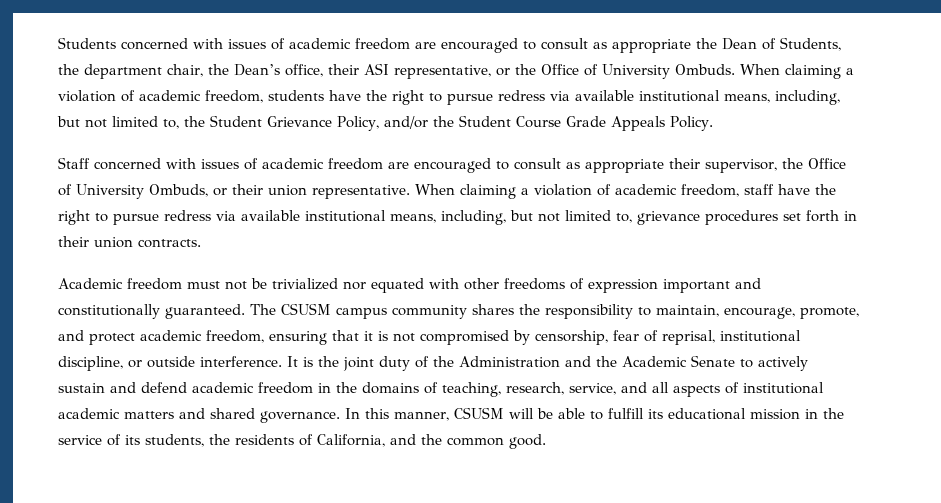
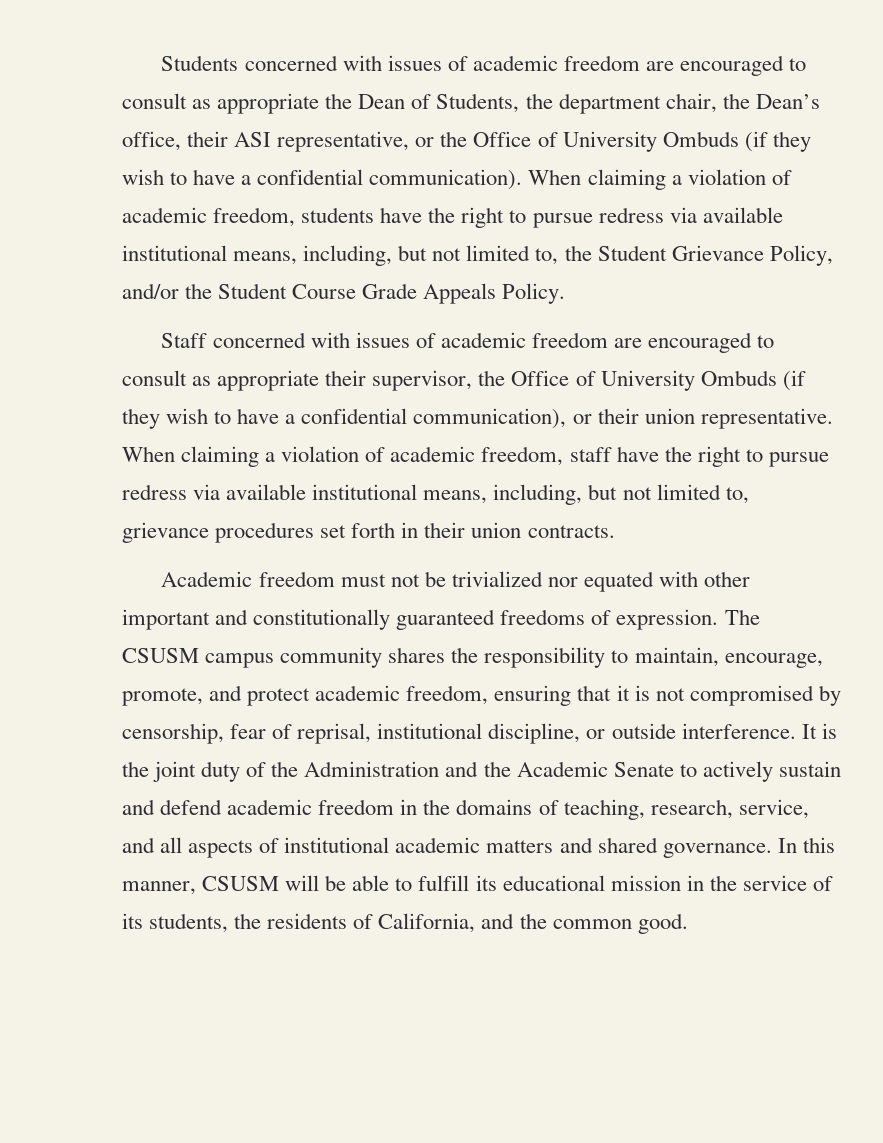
- Students concerned with issues of academic freedom are encouraged to consult as appropriate the Dean of Students, the department chair, the Dean’s office, their ASI representative, or the Office of University Ombuds.
+ Students concerned with issues of academic freedom are encouraged to consult as appropriate the Dean of Students, the department chair, the Dean’s office, their ASI representative, or the Office of University Ombuds (if they wish to have a confidential communication).
- Staff concerned with issues of academic freedom are encouraged to consult as appropriate their supervisor, the Office of University Ombuds, or their union representative.
+ Staff concerned with issues of academic freedom are encouraged to consult as appropriate their supervisor, the Office of University Ombuds (if they wish to have a confidential communication), or their union representative.
- Academic freedom must not be trivialized nor equated with other freedoms of expression important and constitutionally guaranteed.
+ Academic freedom must not be trivialized nor equated with other important and constitutionally guaranteed freedoms of expression.

